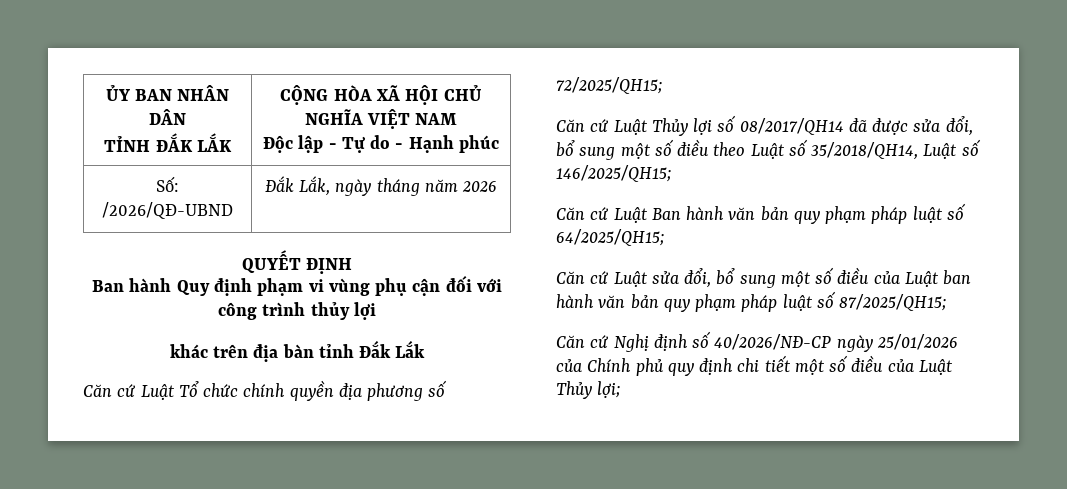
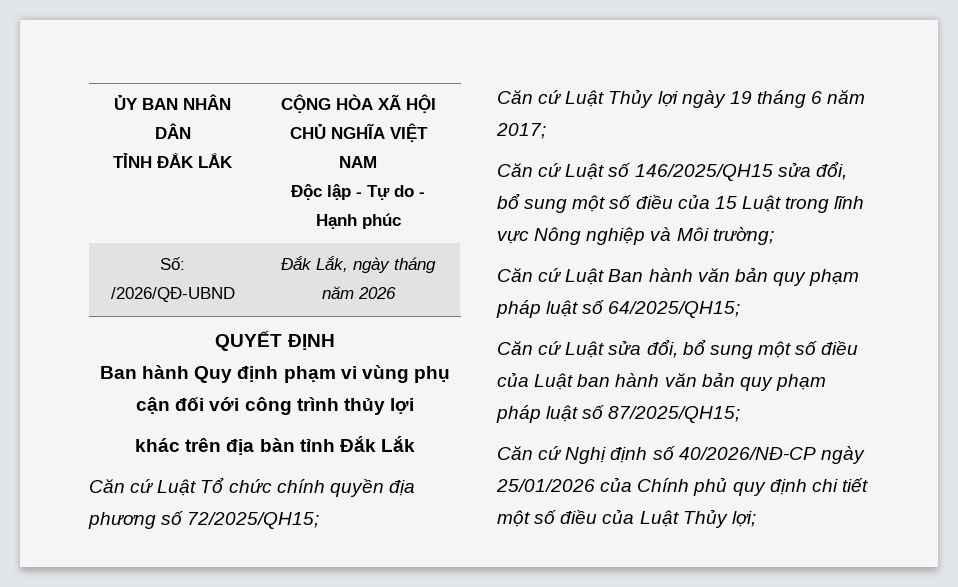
- Căn cứ Luật Thủy lợi số 08/2017/QH14 đã được sửa đổi, bổ sung một số điều theo Luật số 35/2018/QH14, Luật số 146/2025/QH15;
+ Căn cứ Luật Thủy lợi ngày 19 tháng 6 năm 2017;
+ Căn cứ Luật số 146/2025/QH15 sửa đổi, bổ sung một số điều của 15 Luật trong lĩnh vực Nông nghiệp và Môi trường;

